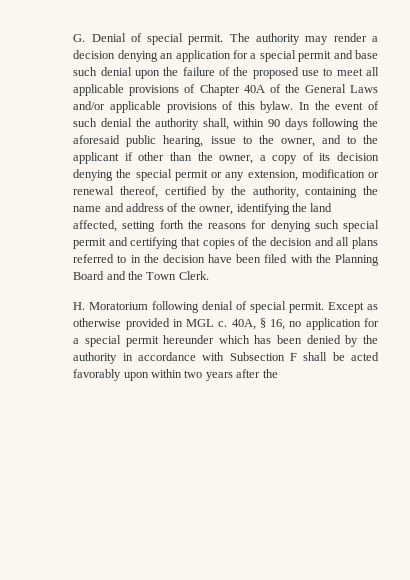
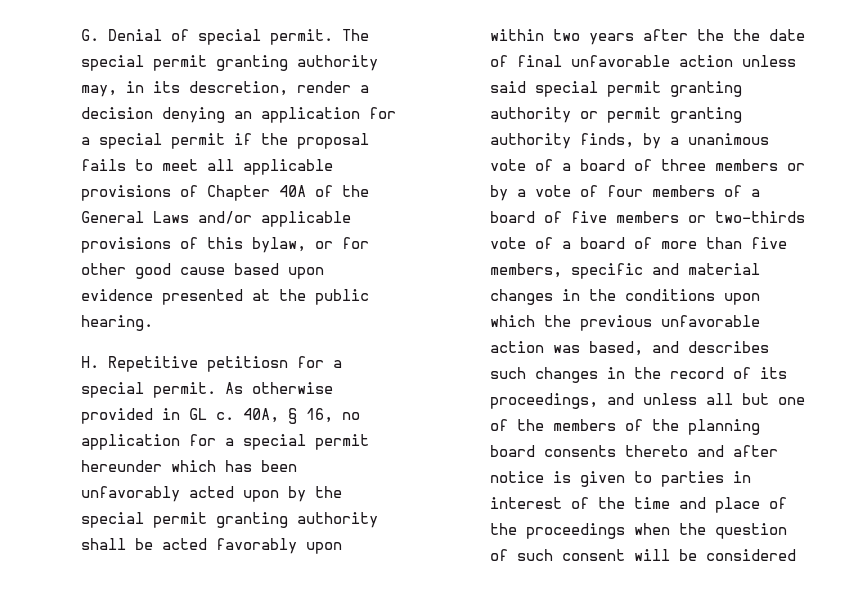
- The authority may render a decision denying an application for a special permit and base such denial upon the failure of the proposed use to meet all applicable provisions of Chapter 40A of the General Laws and/or applicable provisions of this bylaw. In the event of such denial the authority shall, within 90 days following the aforesaid public hearing, issue to the owner, and to the applicant if other than the owner, a copy of its decision denying the special permit or any extension, modification or renewal thereof, certified by the authority, containing the name and address of the owner, identifying the land affected, setting forth the reasons for denying such special permit and certifying that copies of the decision and all plans referred to in the decision have been filed with the Planning Board and the Town Clerk.
- H. Moratorium following denial of special permit. Except as otherwise provided in MGL c.
+ The special permit granting authority may, in its descretion, render a decision denying an application for a special permit if the proposal fails to meet all applicable provisions of Chapter 40A of the General Laws and/or applicable provisions of this bylaw, or for other good cause based upon evidence presented at the public hearing.
+ H. Repetitive petitiosn for a special permit. As otherwise provided in GL c.
- 40A, § 16, no application for a special permit hereunder which has been denied by the authority in accordance with Subsection F shall be acted favorably upon within two years after the
+ 40A, § 16, no application for a special permit hereunder which has been unfavorably acted upon by the special permit granting authority shall be acted favorably upon within two years after the the date of final unfavorable action unless said special permit granting authority or permit granting authority finds, by a unanimous vote of a board of three members or by a vote of four members of a board of five members or two-thirds vote of a board of more than five members, specific and material changes in the conditions upon which the previous unfavorable action was based, and describes such changes in the record of its proceedings, and unless all but one of the members of the planning board consents thereto and after notice is given to parties in interest of the time and place of the proceedings when the question of such consent will be considered

